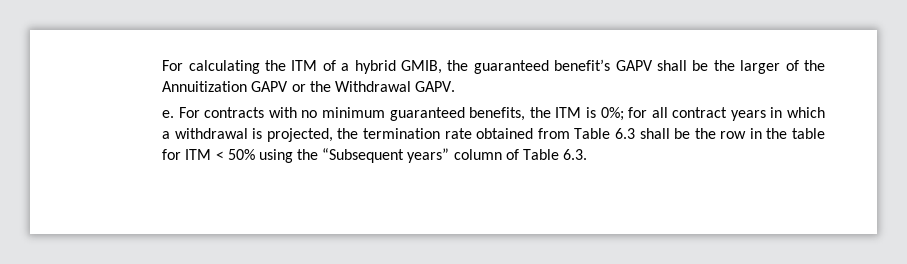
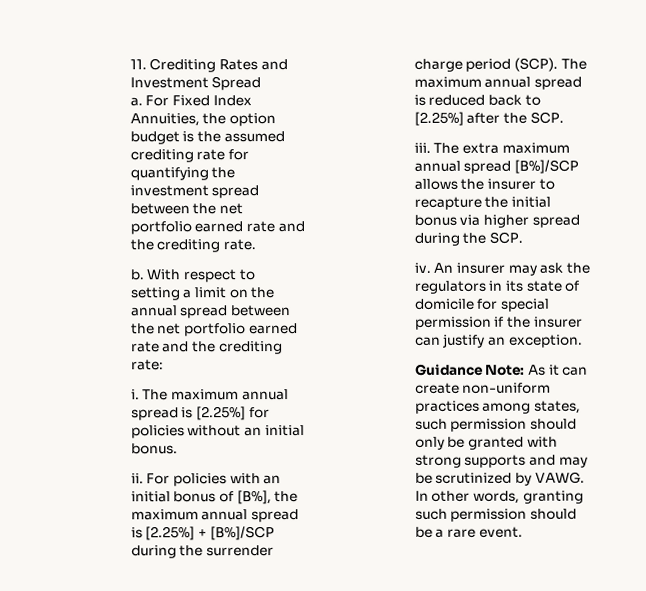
- For calculating the ITM of a hybrid GMIB, the guaranteed benefit’s GAPV shall be the larger of the Annuitization GAPV or the Withdrawal GAPV.
- e. For contracts with no minimum guaranteed benefits, the ITM is 0%; for all contract years in which a withdrawal is projected, the termination rate obtained from Table 6.3 shall be the row in the table for ITM < 50% using the “Subsequent years” column of Table 6.3.
+ 11. Crediting Rates and Investment Spread
+ a. For Fixed Index Annuities, the option budget is the assumed crediting rate for quantifying the investment spread between the net portfolio earned rate and the crediting rate.
+ b. With respect to setting a limit on the annual spread between the net portfolio earned rate and the crediting rate:
+ i. The maximum annual spread is [2.25%] for policies without an initial bonus.
+ ii. For policies with an initial bonus of [B%], the maximum annual spread is [2.25%] + [B%]/SCP during the surrender charge period (SCP). The maximum annual spread is reduced back to [2.25%] after the SCP.
+ iii. The extra maximum annual spread [B%]/SCP allows the insurer to recapture the initial bonus via higher spread during the SCP.
+ iv. An insurer may ask the regulators in its state of domicile for special permission if the insurer can justify an exception.
+ Guidance Note: As it can create non-uniform practices among states, such permission should only be granted with strong supports and may be scrutinized by VAWG. In other words, granting such permission should be a rare event.

